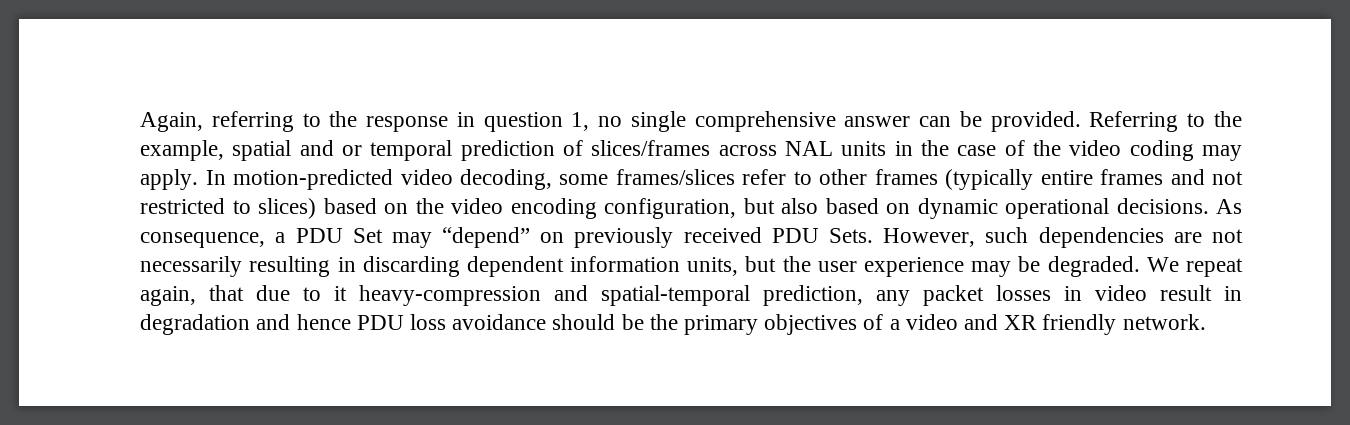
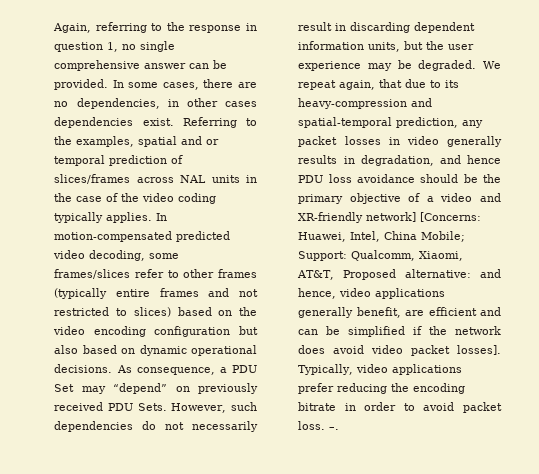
+ In some cases, there are no dependencies, in other cases dependencies exist.
- Referring to the example, spatial and or temporal prediction of slices/frames across NAL units in the case of the video coding may apply. In motion-predicted video decoding, some frames/slices refer to other frames (typically entire frames and not restricted to slices) based on the video encoding configuration, but also based on dynamic operational decisions.
+ Referring to the examples, spatial and or temporal prediction of slices/frames across NAL units in the case of the video coding typically applies. In motion-compensated predicted video decoding, some frames/slices refer to other frames (typically entire frames and not restricted to slices) based on the video encoding configuration but also based on dynamic operational decisions.
- However, such dependencies are not necessarily resulting in discarding dependent information units, but the user experience may be degraded.
+ However, such dependencies do not necessarily result in discarding dependent information units, but the user experience may be degraded.
- We repeat again, that due to it heavy-compression and spatial-temporal prediction, any packet losses in video result in degradation and hence PDU loss avoidance should be the primary objectives of a video and XR friendly network.
+ We repeat again, that due to its heavy-compression and spatial-temporal prediction, any packet losses in video generally results in degradation, and hence PDU loss avoidance should be the primary objective of a video and XR-friendly network] [Concerns: Huawei, Intel, China Mobile; Support: Qualcomm, Xiaomi, AT&T, Proposed alternative: and hence, video applications generally benefit, are efficient and can be simplified if the network does avoid video packet losses]. Typically, video applications prefer reducing the encoding bitrate in order to avoid packet loss. –.

